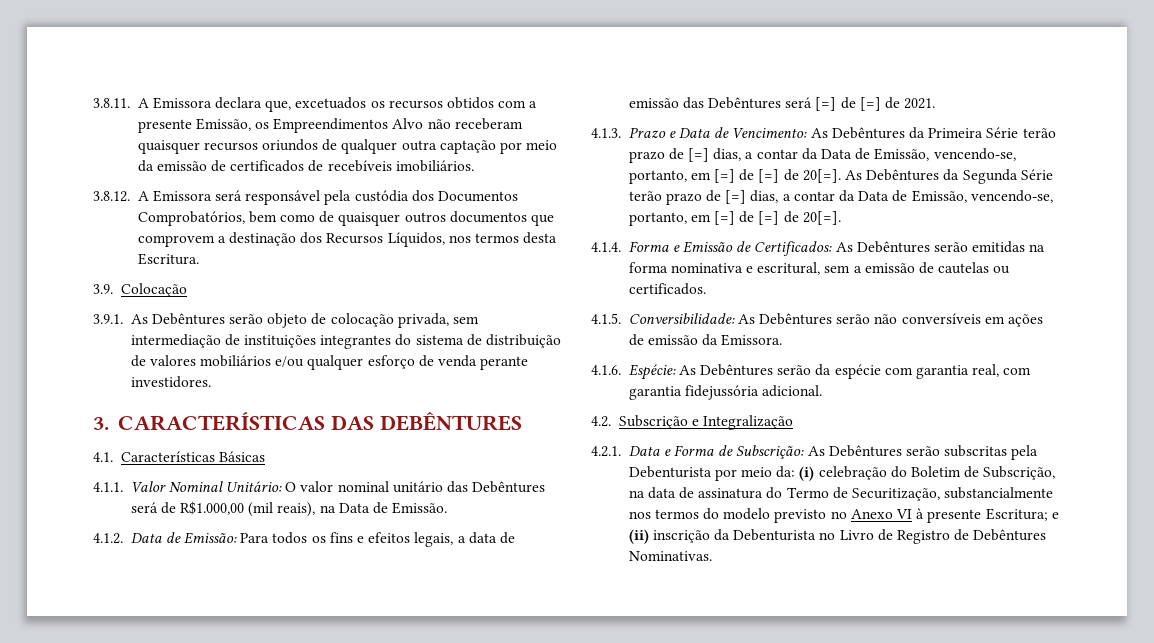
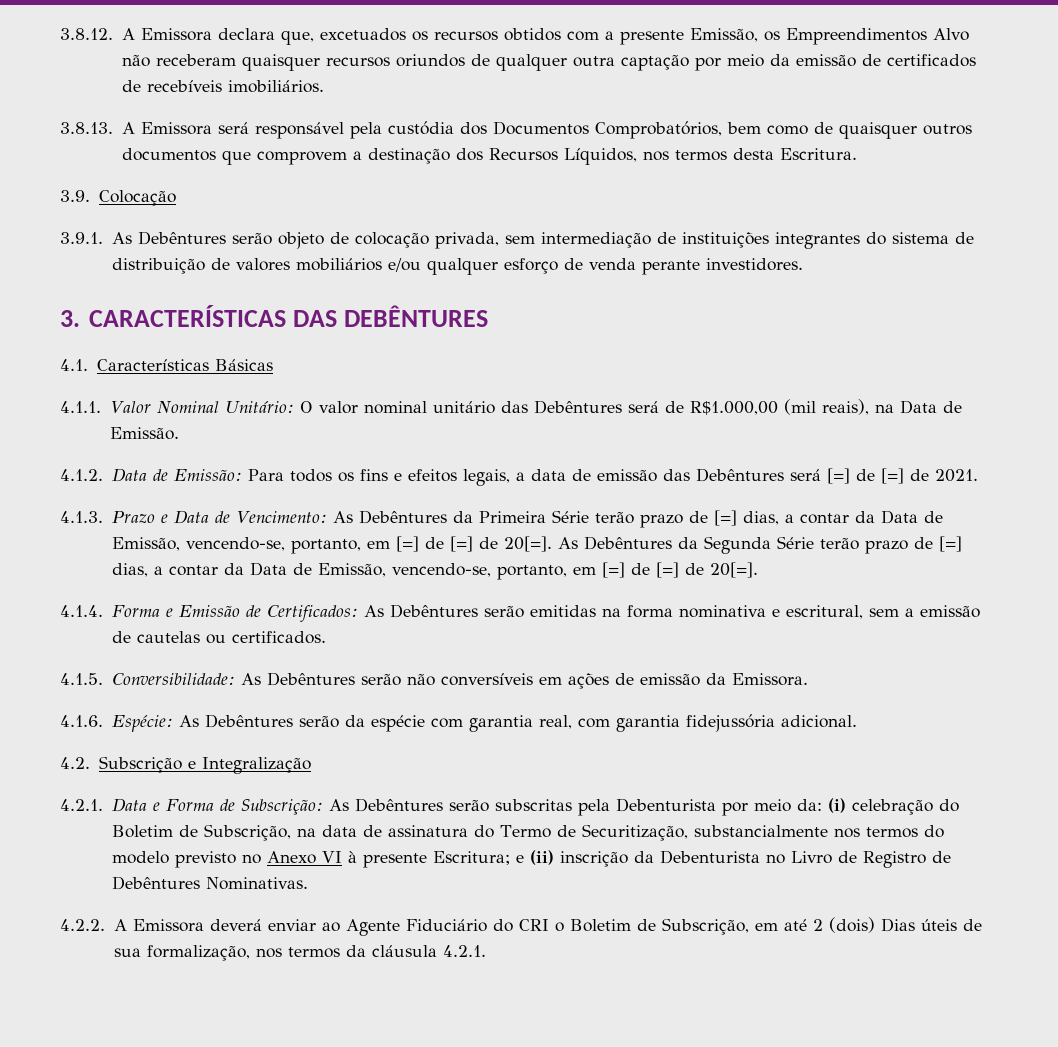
- 3.8.11. A Emissora declara que, excetuados os recursos obtidos com a presente Emissão, os Empreendimentos Alvo não receberam quaisquer recursos oriundos de qualquer outra captação por meio da emissão de certificados de recebíveis imobiliários.
+ 3.8.12. A Emissora declara que, excetuados os recursos obtidos com a presente Emissão, os Empreendimentos Alvo não receberam quaisquer recursos oriundos de qualquer outra captação por meio da emissão de certificados de recebíveis imobiliários.
- 3.8.12. A Emissora será responsável pela custódia dos Documentos Comprobatórios, bem como de quaisquer outros documentos que comprovem a destinação dos Recursos Líquidos, nos termos desta Escritura.
+ 3.8.13. A Emissora será responsável pela custódia dos Documentos Comprobatórios, bem como de quaisquer outros documentos que comprovem a destinação dos Recursos Líquidos, nos termos desta Escritura.
+ 4.2.2. A Emissora deverá enviar ao Agente Fiduciário do CRI o Boletim de Subscrição, em até 2 (dois) Dias úteis de sua formalização, nos termos da cláusula 4.2.1.

